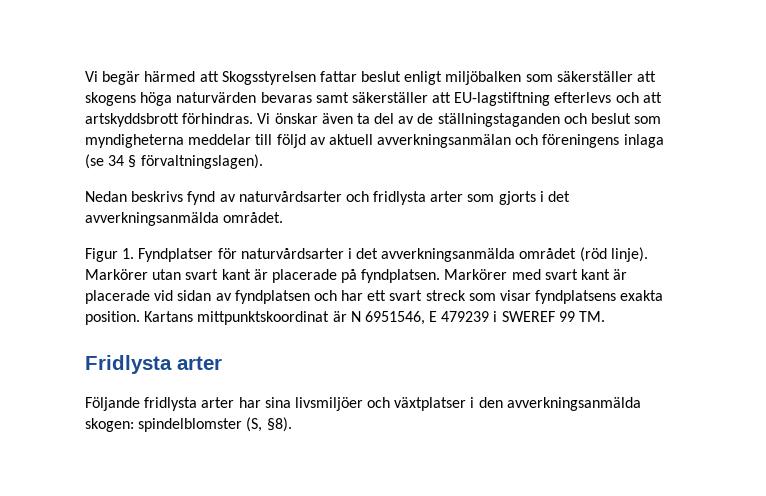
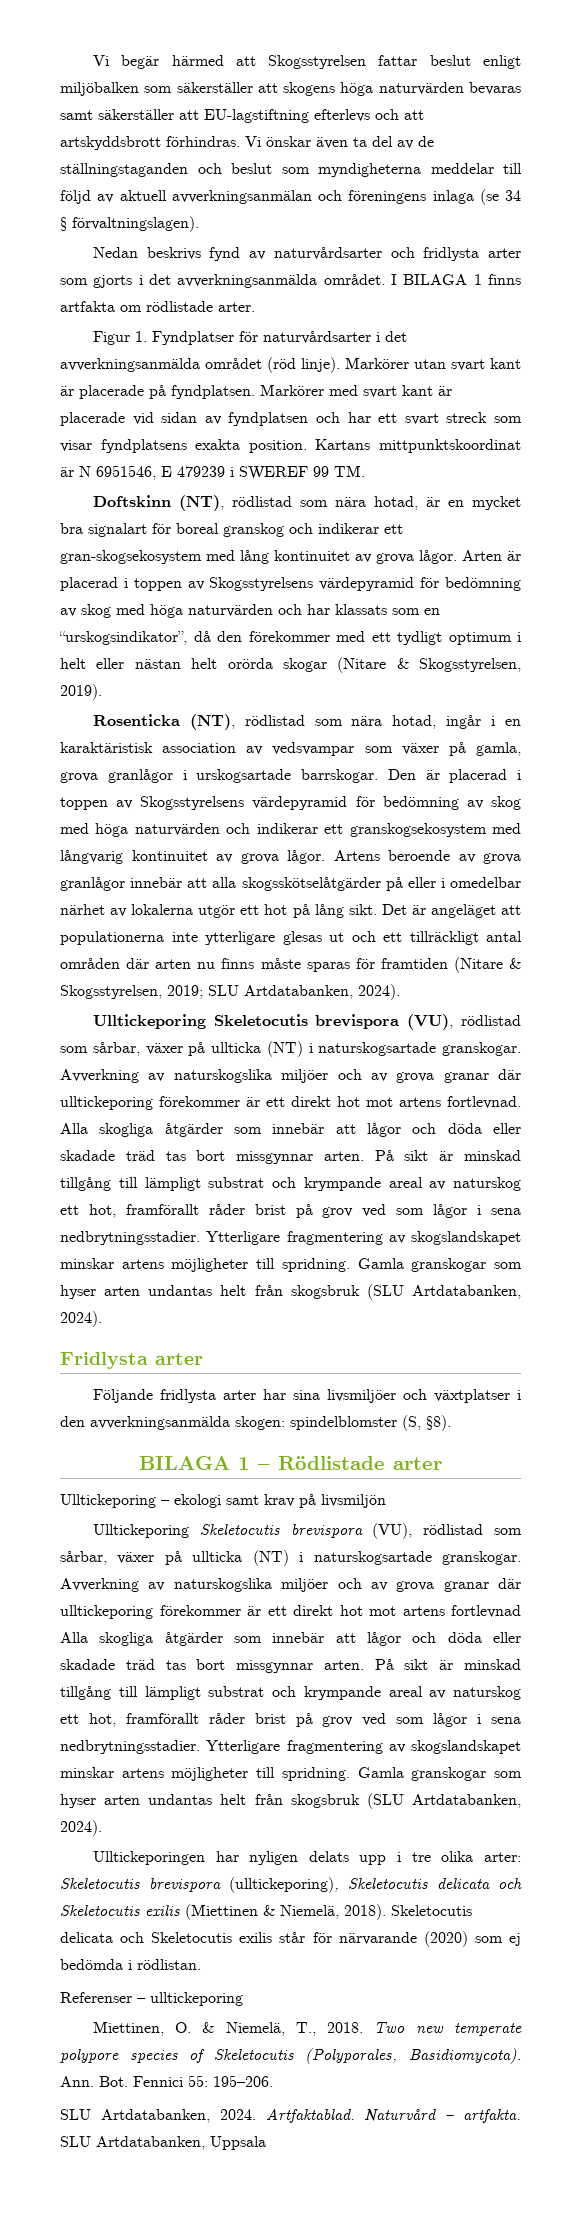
+ I BILAGA 1 finns artfakta om rödlistade arter.
+ Doftskinn (NT), rödlistad som nära hotad, är en mycket bra signalart för boreal granskog och indikerar ett gran-skogsekosystem med lång kontinuitet av grova lågor. Arten är placerad i toppen av Skogsstyrelsens värdepyramid för bedömning av skog med höga naturvärden och har klassats som en “urskogsindikator”, då den förekommer med ett tydligt optimum i helt eller nästan helt orörda skogar (Nitare & Skogsstyrelsen, 2019).
+ Rosenticka (NT), rödlistad som nära hotad, ingår i en karaktäristisk association av vedsvampar som växer på gamla, grova granlågor i urskogsartade barrskogar. Den är placerad i toppen av Skogsstyrelsens värdepyramid för bedömning av skog med höga naturvärden och indikerar ett granskogsekosystem med långvarig kontinuitet av grova lågor. Artens beroende av grova granlågor innebär att alla skogsskötselåtgärder på eller i omedelbar närhet av lokalerna utgör ett hot på lång sikt. Det är angeläget att populationerna inte ytterligare glesas ut och ett tillräckligt antal områden där arten nu finns måste sparas för framtiden (Nitare & Skogsstyrelsen, 2019; SLU Artdatabanken, 2024).
+ Ulltickeporing Skeletocutis brevispora (VU), rödlistad som sårbar, växer på ullticka (NT) i naturskogsartade granskogar. Avverkning av naturskogslika miljöer och av grova granar där ulltickeporing förekommer är ett direkt hot mot artens fortlevnad. Alla skogliga åtgärder som innebär att lågor och döda eller skadade träd tas bort missgynnar arten. På sikt är minskad tillgång till lämpligt substrat och krympande areal av naturskog ett hot, framförallt råder brist på grov ved som lågor i sena nedbrytningsstadier. Ytterligare fragmentering av skogslandskapet minskar artens möjligheter till spridning. Gamla granskogar som hyser arten undantas helt från skogsbruk (SLU Artdatabanken, 2024).
+ BILAGA 1 – Rödlistade arter
+ Ulltickeporing – ekologi samt krav på livsmiljön
+ Ulltickeporing Skeletocutis brevispora (VU), rödlistad som sårbar, växer på ullticka (NT) i naturskogsartade granskogar. Avverkning av naturskogslika miljöer och av grova granar där ulltickeporing förekommer är ett direkt hot mot artens fortlevnad Alla skogliga åtgärder som innebär att lågor och döda eller skadade träd tas bort missgynnar arten. På sikt är minskad tillgång till lämpligt substrat och krympande areal av naturskog ett hot, framförallt råder brist på grov ved som lågor i sena nedbrytningsstadier. Ytterligare fragmentering av skogslandskapet minskar artens möjligheter till spridning. Gamla granskogar som hyser arten undantas helt från skogsbruk (SLU Artdatabanken, 2024).
+ Ulltickeporingen har nyligen delats upp i tre olika arter: Skeletocutis brevispora (ulltickeporing), Skeletocutis delicata och Skeletocutis exilis (Miettinen & Niemelä, 2018). Skeletocutis delicata och Skeletocutis exilis står för närvarande (2020) som ej bedömda i rödlistan.
+ Referenser – ulltickeporing
+ Miettinen, O. & Niemelä, T., 2018. Two new temperate polypore species of Skeletocutis (Polyporales, Basidiomycota). Ann. Bot. Fennici 55: 195–206.
+ SLU Artdatabanken, 2024. Artfaktablad. Naturvård – artfakta. SLU Artdatabanken, Uppsala

